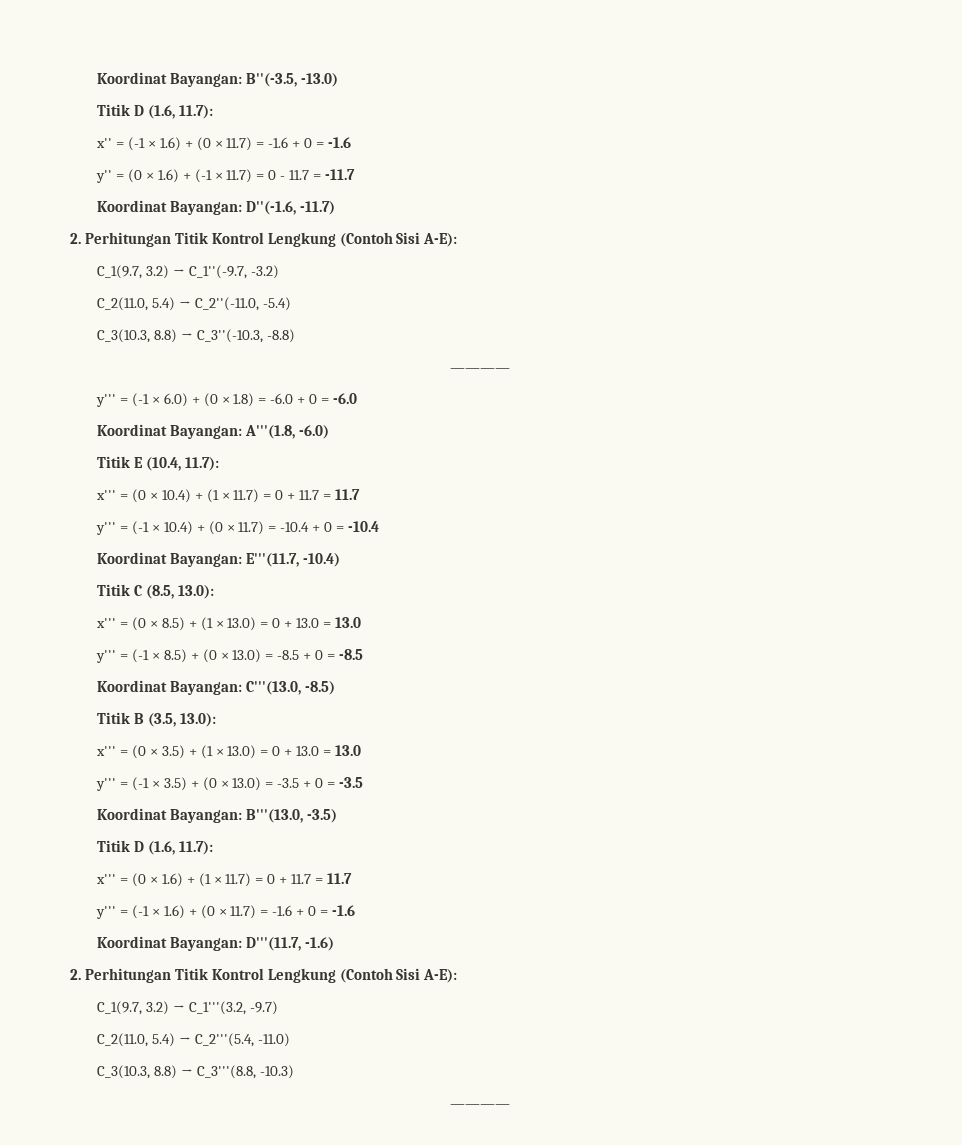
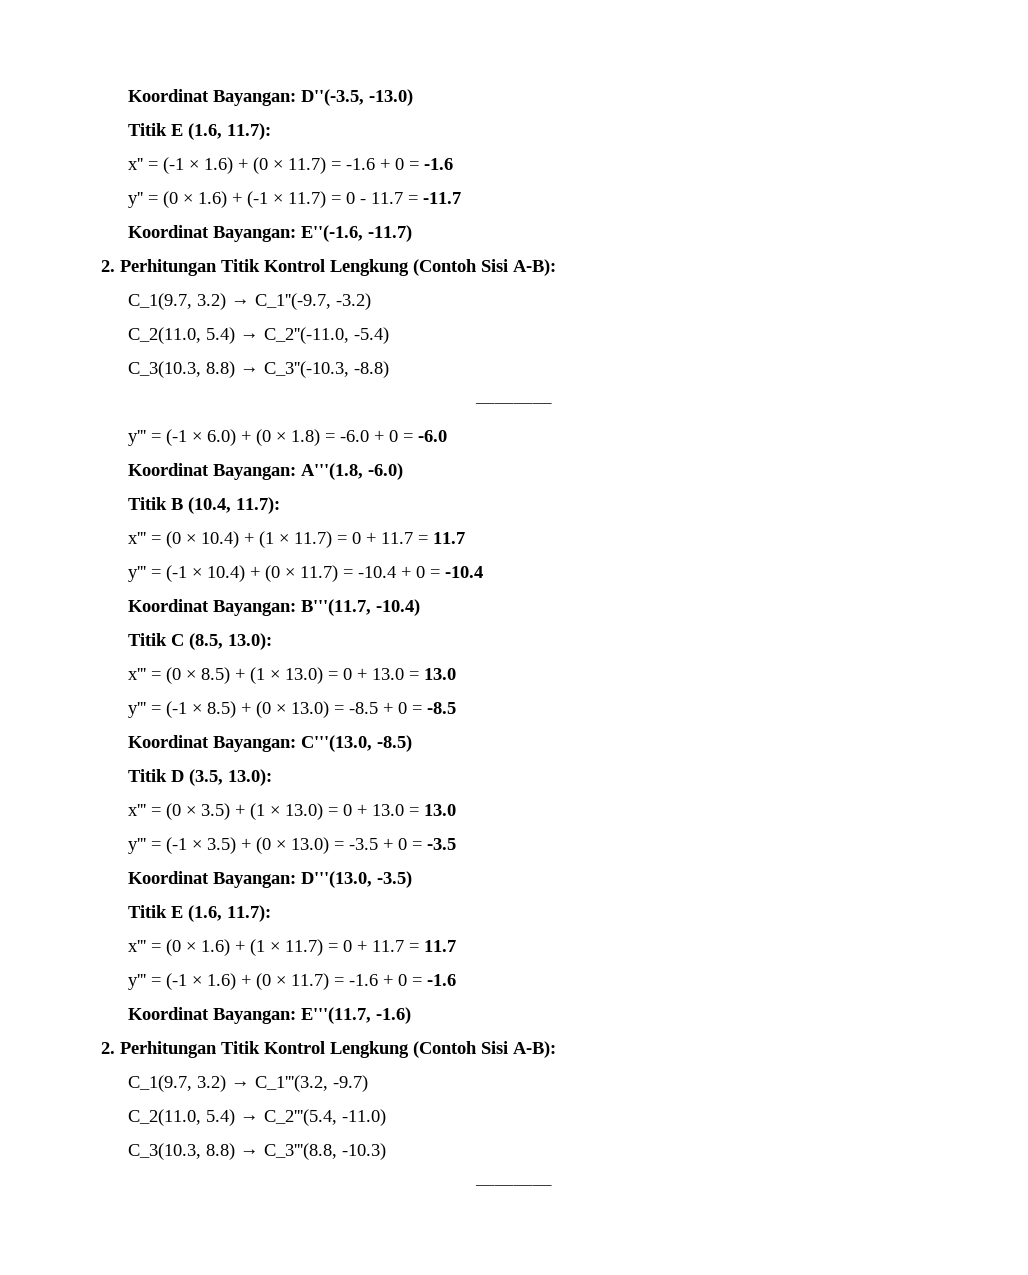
- Koordinat Bayangan: B''(-3.5, -13.0)
- Titik D (1.6, 11.7):
+ Koordinat Bayangan: D''(-3.5, -13.0)
+ Titik E (1.6, 11.7):
- Koordinat Bayangan: D''(-1.6, -11.7)
- 2. Perhitungan Titik Kontrol Lengkung (Contoh Sisi A-E):
+ Koordinat Bayangan: E''(-1.6, -11.7)
+ 2. Perhitungan Titik Kontrol Lengkung (Contoh Sisi A-B):
- Titik E (10.4, 11.7):
+ Titik B (10.4, 11.7):
- Koordinat Bayangan: E'''(11.7, -10.4)
+ Koordinat Bayangan: B'''(11.7, -10.4)
- Titik B (3.5, 13.0):
+ Titik D (3.5, 13.0):
- Koordinat Bayangan: B'''(13.0, -3.5)
- Titik D (1.6, 11.7):
+ Koordinat Bayangan: D'''(13.0, -3.5)
+ Titik E (1.6, 11.7):
- Koordinat Bayangan: D'''(11.7, -1.6)
- 2. Perhitungan Titik Kontrol Lengkung (Contoh Sisi A-E):
+ Koordinat Bayangan: E'''(11.7, -1.6)
+ 2. Perhitungan Titik Kontrol Lengkung (Contoh Sisi A-B):

